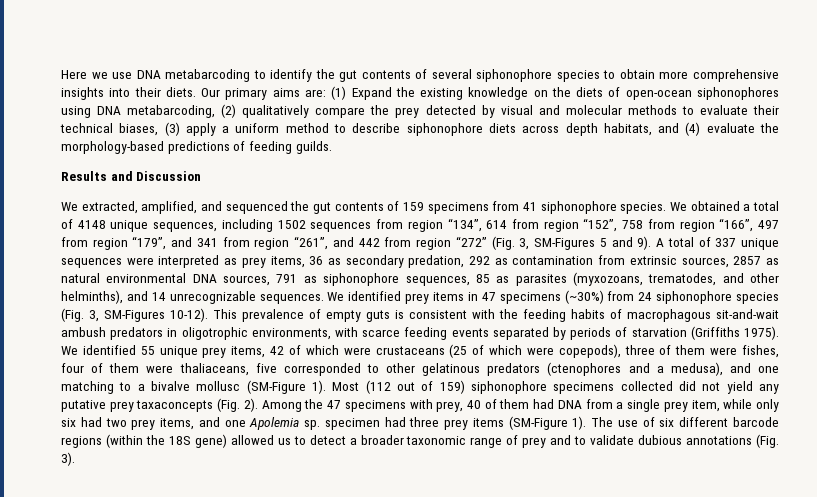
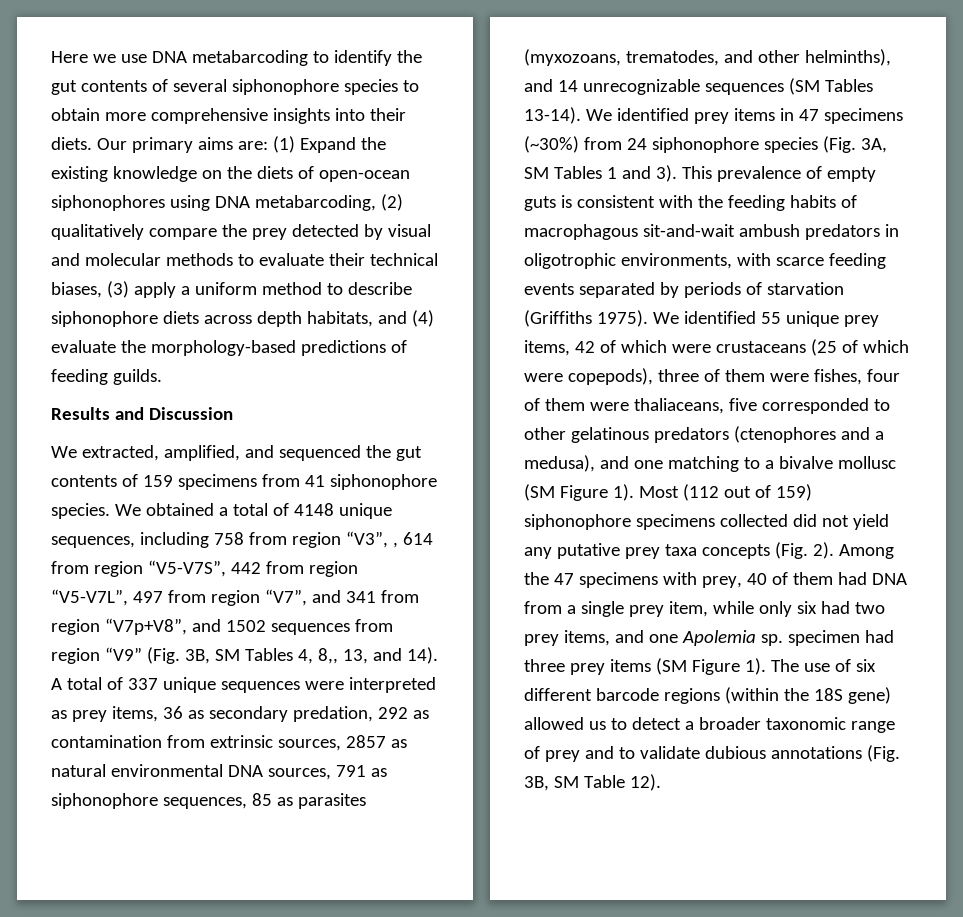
- We obtained a total of 4148 unique sequences, including 1502 sequences from region “134”, 614 from region “152”, 758 from region “166”, 497 from region “179”, and 341 from region “261”, and 442 from region “272” (Fig. 3, SM-Figures 5 and 9).
+ We obtained a total of 4148 unique sequences, including 758 from region “V3”, , 614 from region “V5-V7S”, 442 from region “V5-V7L”, 497 from region “V7”, and 341 from region “V7p+V8”, and 1502 sequences from region “V9” (Fig. 3B, SM Tables 4, 8,, 13, and 14).
- A total of 337 unique sequences were interpreted as prey items, 36 as secondary predation, 292 as contamination from extrinsic sources, 2857 as natural environmental DNA sources, 791 as siphonophore sequences, 85 as parasites (myxozoans, trematodes, and other helminths), and 14 unrecognizable sequences.
+ A total of 337 unique sequences were interpreted as prey items, 36 as secondary predation, 292 as contamination from extrinsic sources, 2857 as natural environmental DNA sources, 791 as siphonophore sequences, 85 as parasites (myxozoans, trematodes, and other helminths), and 14 unrecognizable sequences (SM Tables 13-14).
- We identified prey items in 47 specimens (~30%) from 24 siphonophore species (Fig. 3, SM-Figures 10-12).
+ We identified prey items in 47 specimens (~30%) from 24 siphonophore species (Fig. 3A, SM Tables 1 and 3).
- We identified 55 unique prey items, 42 of which were crustaceans (25 of which were copepods), three of them were fishes, four of them were thaliaceans, five corresponded to other gelatinous predators (ctenophores and a medusa), and one matching to a bivalve mollusc (SM-Figure 1).
+ We identified 55 unique prey items, 42 of which were crustaceans (25 of which were copepods), three of them were fishes, four of them were thaliaceans, five corresponded to other gelatinous predators (ctenophores and a medusa), and one matching to a bivalve mollusc (SM Figure 1).
- Most (112 out of 159) siphonophore specimens collected did not yield any putative prey taxaconcepts (Fig. 2).
+ Most (112 out of 159) siphonophore specimens collected did not yield any putative prey taxa concepts (Fig. 2).
- Among the 47 specimens with prey, 40 of them had DNA from a single prey item, while only six had two prey items, and one Apolemia sp. specimen had three prey items (SM-Figure 1).
+ Among the 47 specimens with prey, 40 of them had DNA from a single prey item, while only six had two prey items, and one Apolemia sp. specimen had three prey items (SM Figure 1).
- The use of six different barcode regions (within the 18S gene) allowed us to detect a broader taxonomic range of prey and to validate dubious annotations (Fig. 3).
+ The use of six different barcode regions (within the 18S gene) allowed us to detect a broader taxonomic range of prey and to validate dubious annotations (Fig. 3B, SM Table 12).

